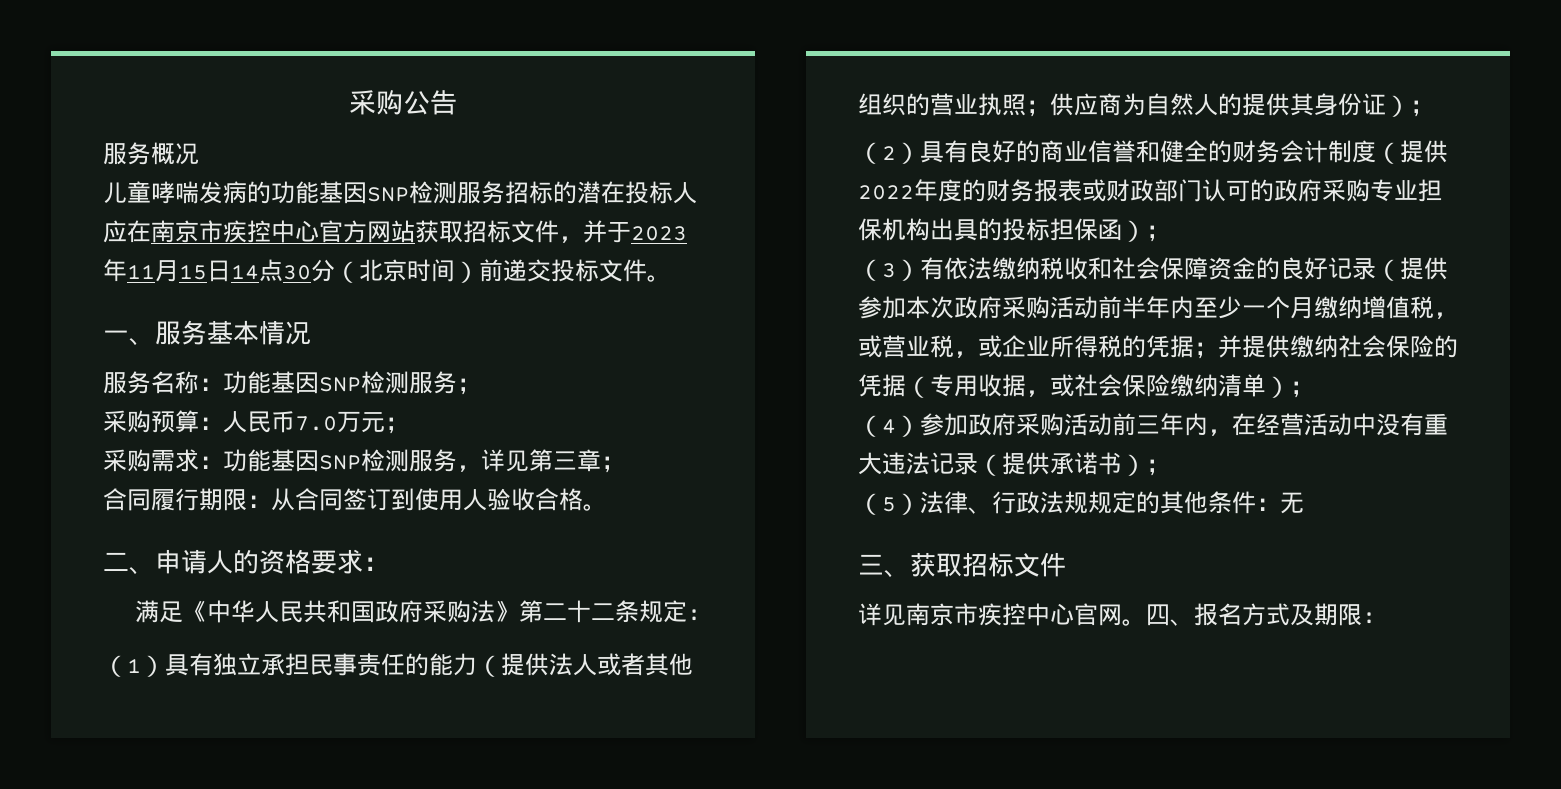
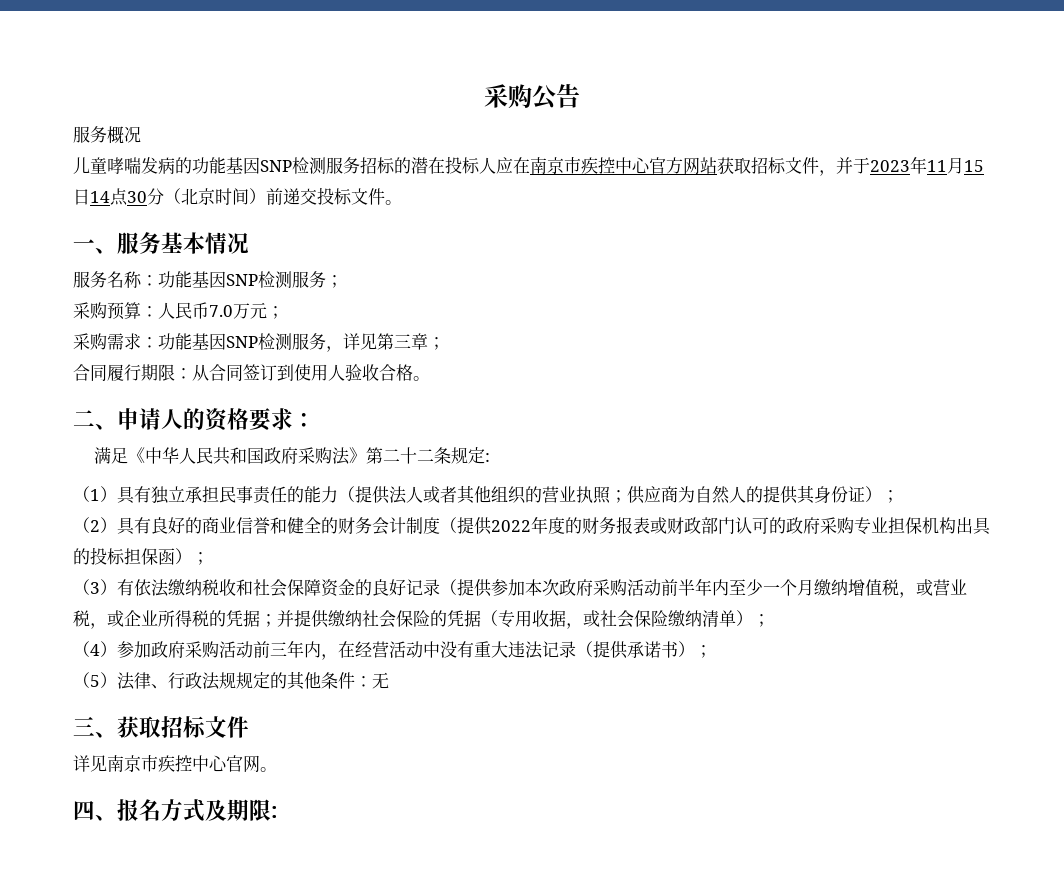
- 详见南京市疾控中心官网。四、报名方式及期限:
+ 详见南京市疾控中心官网。
+ 四、报名方式及期限:

